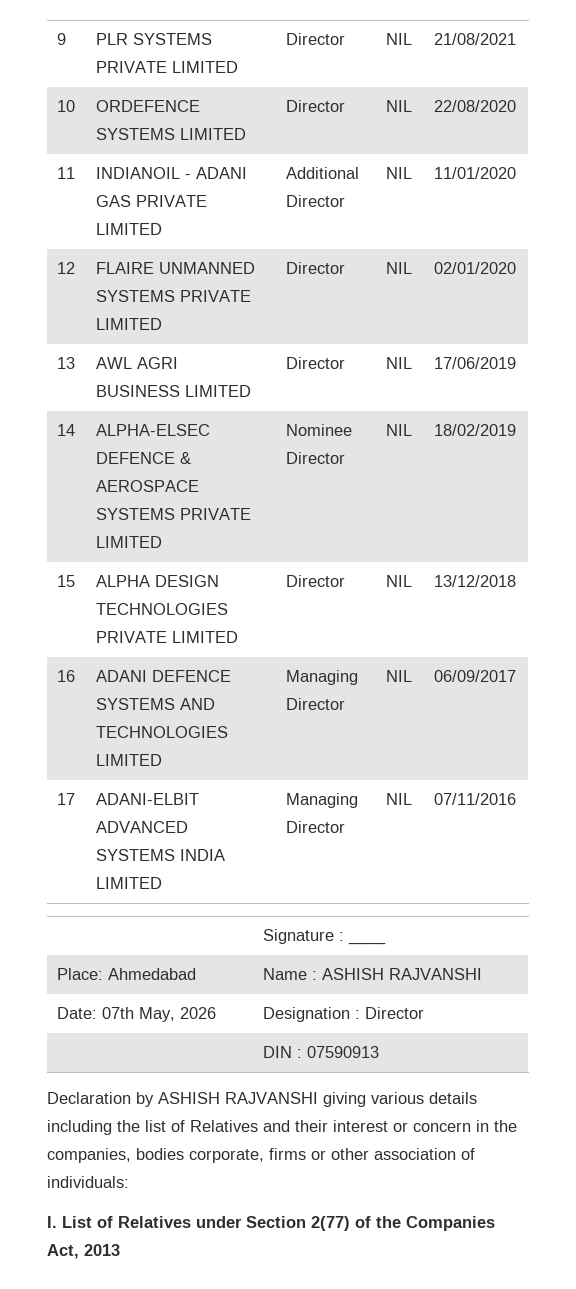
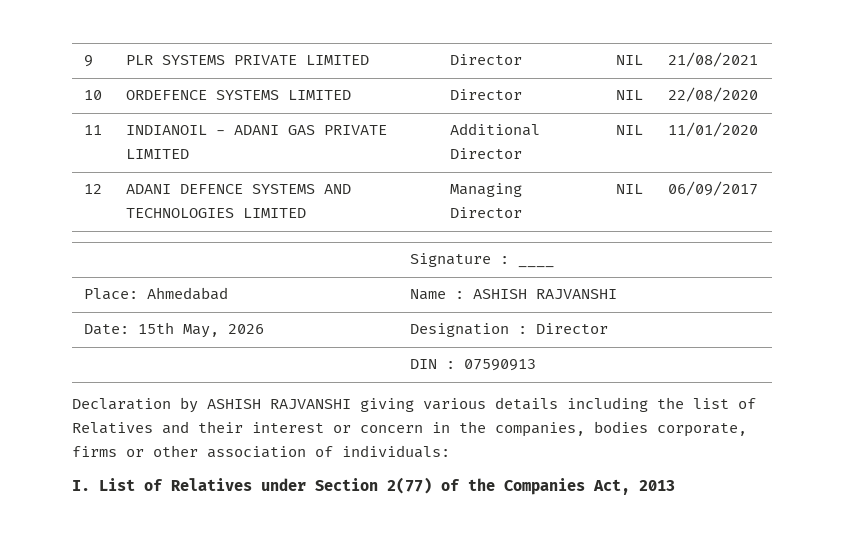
- 12 | FLAIRE UNMANNED SYSTEMS PRIVATE LIMITED | Director | NIL | 02/01/2020
- 13 | AWL AGRI BUSINESS LIMITED | Director | NIL | 17/06/2019
- 14 | ALPHA-ELSEC DEFENCE & AEROSPACE SYSTEMS PRIVATE LIMITED | Nominee Director | NIL | 18/02/2019
- 15 | ALPHA DESIGN TECHNOLOGIES PRIVATE LIMITED | Director | NIL | 13/12/2018
- 16 | ADANI DEFENCE SYSTEMS AND TECHNOLOGIES LIMITED | Managing Director | NIL | 06/09/2017
+ 12 | ADANI DEFENCE SYSTEMS AND TECHNOLOGIES LIMITED | Managing Director | NIL | 06/09/2017
- 17 | ADANI-ELBIT ADVANCED SYSTEMS INDIA LIMITED | Managing Director | NIL | 07/11/2016
- Date: 07th May, 2026 | Designation : Director
+ Date: 15th May, 2026 | Designation : Director

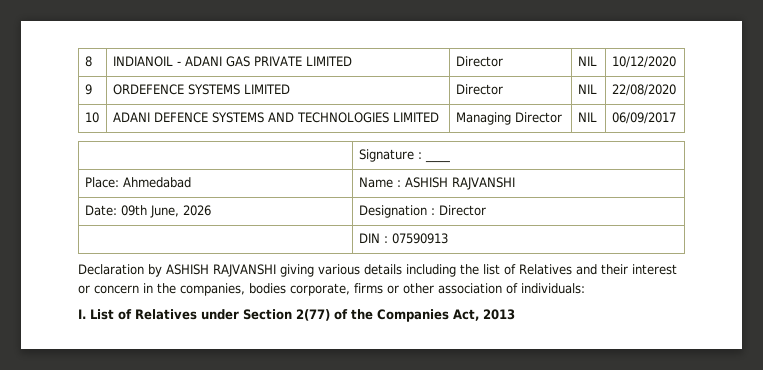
- 9 | PLR SYSTEMS PRIVATE LIMITED | Director | NIL | 21/08/2021
- 10 | ORDEFENCE SYSTEMS LIMITED | Director | NIL | 22/08/2020
+ 8 | INDIANOIL - ADANI GAS PRIVATE LIMITED | Director | NIL | 10/12/2020
+ 9 | ORDEFENCE SYSTEMS LIMITED | Director | NIL | 22/08/2020
- 11 | INDIANOIL - ADANI GAS PRIVATE LIMITED | Additional Director | NIL | 11/01/2020
- 12 | ADANI DEFENCE SYSTEMS AND TECHNOLOGIES LIMITED | Managing Director | NIL | 06/09/2017
+ 10 | ADANI DEFENCE SYSTEMS AND TECHNOLOGIES LIMITED | Managing Director | NIL | 06/09/2017
- Date: 15th May, 2026 | Designation : Director
+ Date: 09th June, 2026 | Designation : Director

